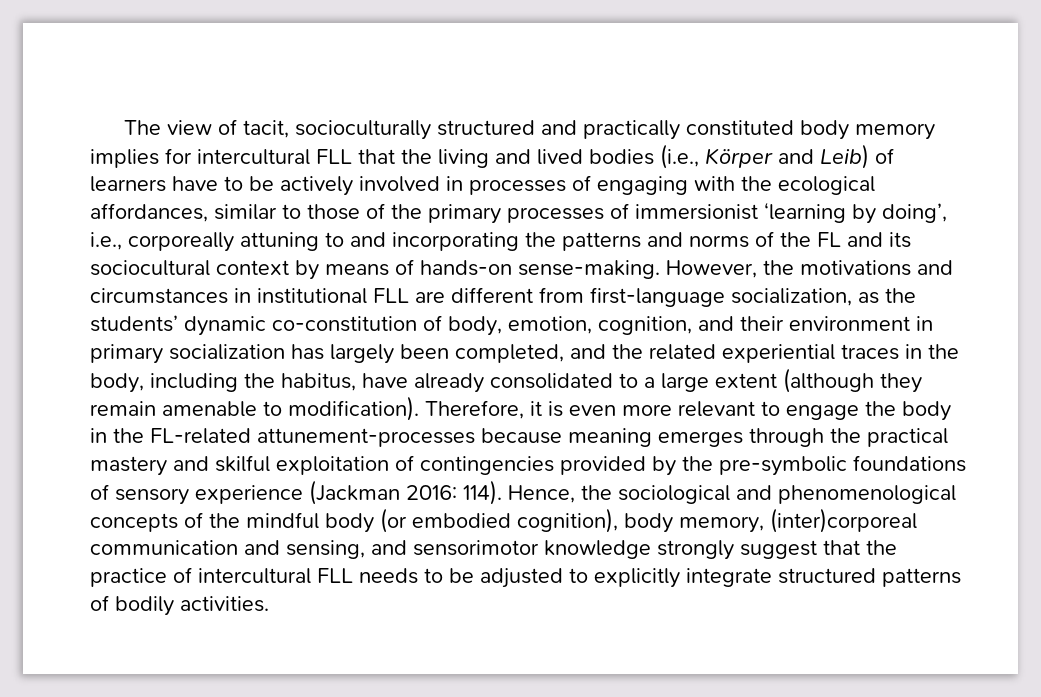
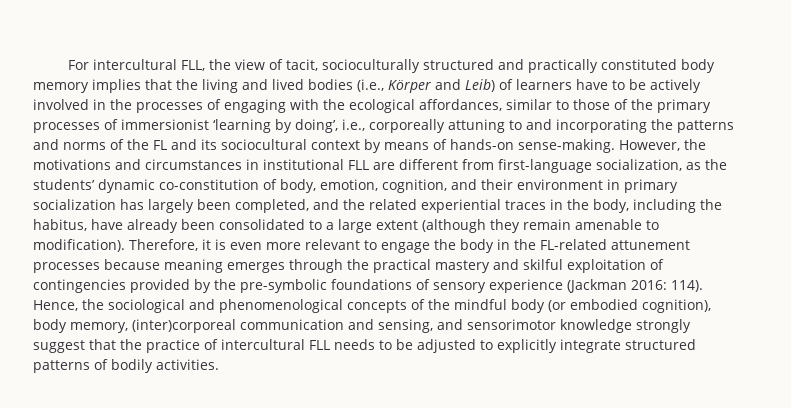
- The view of tacit, socioculturally structured and practically constituted body memory implies for intercultural FLL that the living and lived bodies (i.e., Körper and Leib) of learners have to be actively involved in processes of engaging with the ecological affordances, similar to those of the primary processes of immersionist ‘learning by doing’, i.e., corporeally attuning to and incorporating the patterns and norms of the FL and its sociocultural context by means of hands-on sense-making.
+ For intercultural FLL, the view of tacit, socioculturally structured and practically constituted body memory implies that the living and lived bodies (i.e., Körper and Leib) of learners have to be actively involved in the processes of engaging with the ecological affordances, similar to those of the primary processes of immersionist ‘learning by doing’, i.e., corporeally attuning to and incorporating the patterns and norms of the FL and its sociocultural context by means of hands-on sense-making.
- However, the motivations and circumstances in institutional FLL are different from first-language socialization, as the students’ dynamic co-constitution of body, emotion, cognition, and their environment in primary socialization has largely been completed, and the related experiential traces in the body, including the habitus, have already consolidated to a large extent (although they remain amenable to modification).
+ However, the motivations and circumstances in institutional FLL are different from first-language socialization, as the students’ dynamic co-constitution of body, emotion, cognition, and their environment in primary socialization has largely been completed, and the related experiential traces in the body, including the habitus, have already been consolidated to a large extent (although they remain amenable to modification).
- Therefore, it is even more relevant to engage the body in the FL-related attunement-processes because meaning emerges through the practical mastery and skilful exploitation of contingencies provided by the pre-symbolic foundations of sensory experience (Jackman 2016: 114).
+ Therefore, it is even more relevant to engage the body in the FL-related attunement processes because meaning emerges through the practical mastery and skilful exploitation of contingencies provided by the pre-symbolic foundations of sensory experience (Jackman 2016: 114).

